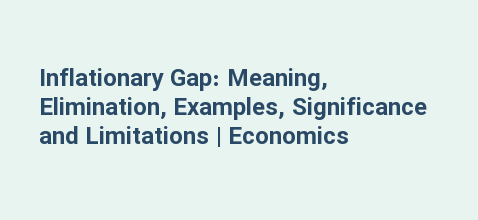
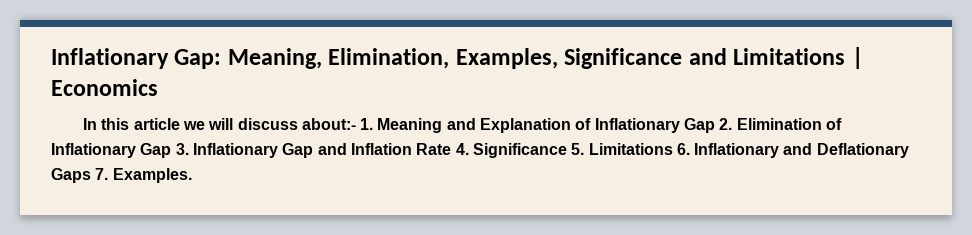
+ In this article we will discuss about:- 1. Meaning and Explanation of Inflationary Gap 2. Elimination of Inflationary Gap 3. Inflationary Gap and Inflation Rate 4. Significance 5. Limitations 6. Inflationary and Deflationary Gaps 7. Examples.

